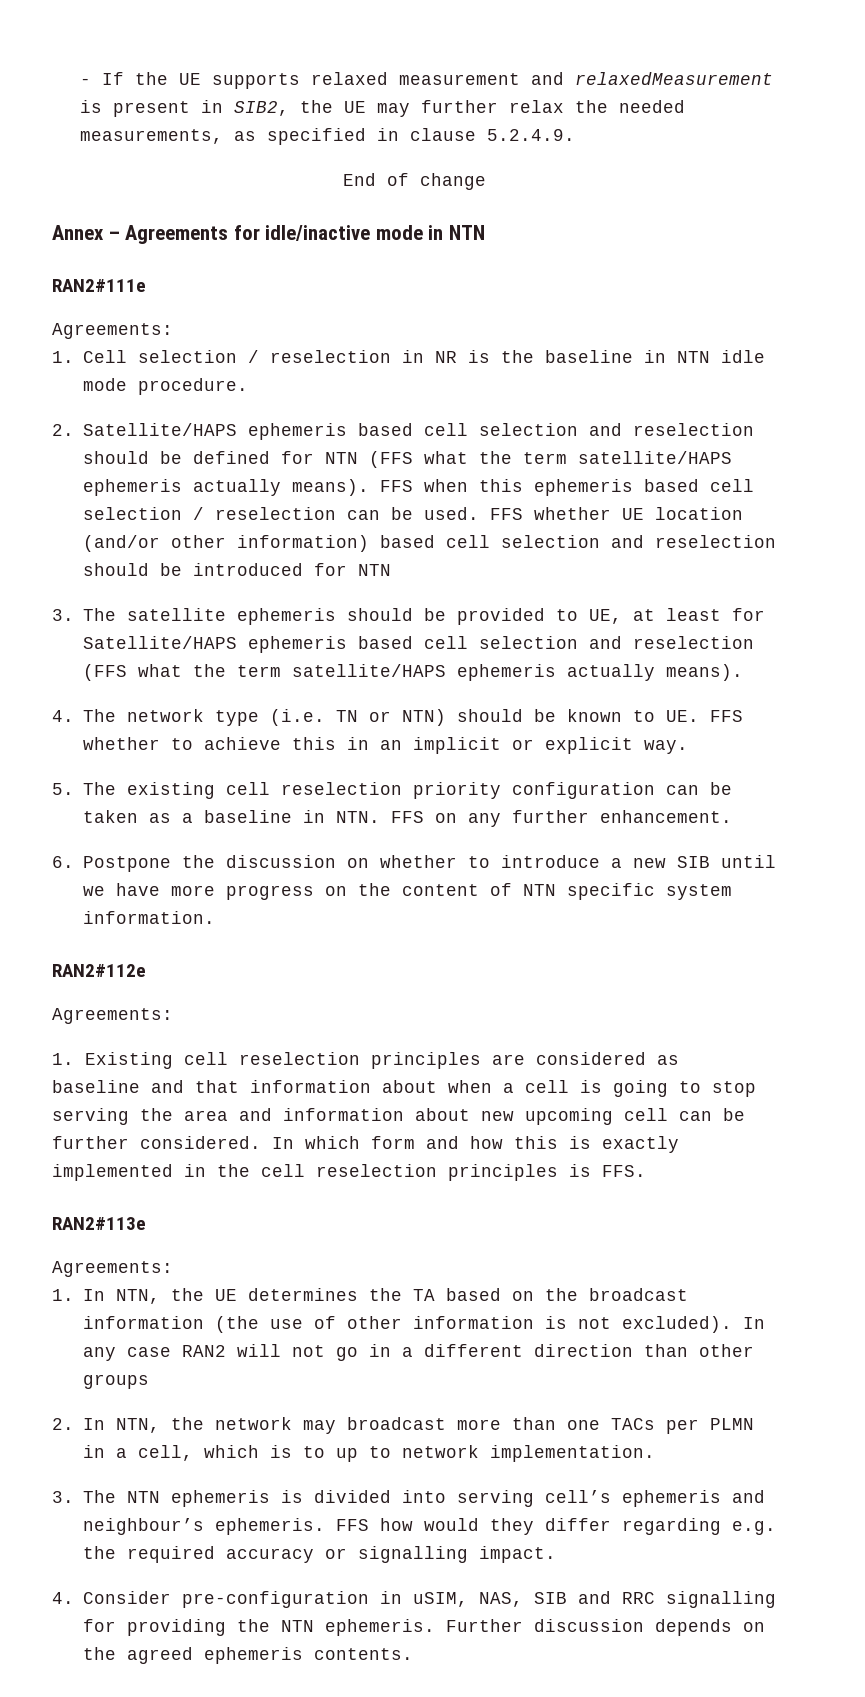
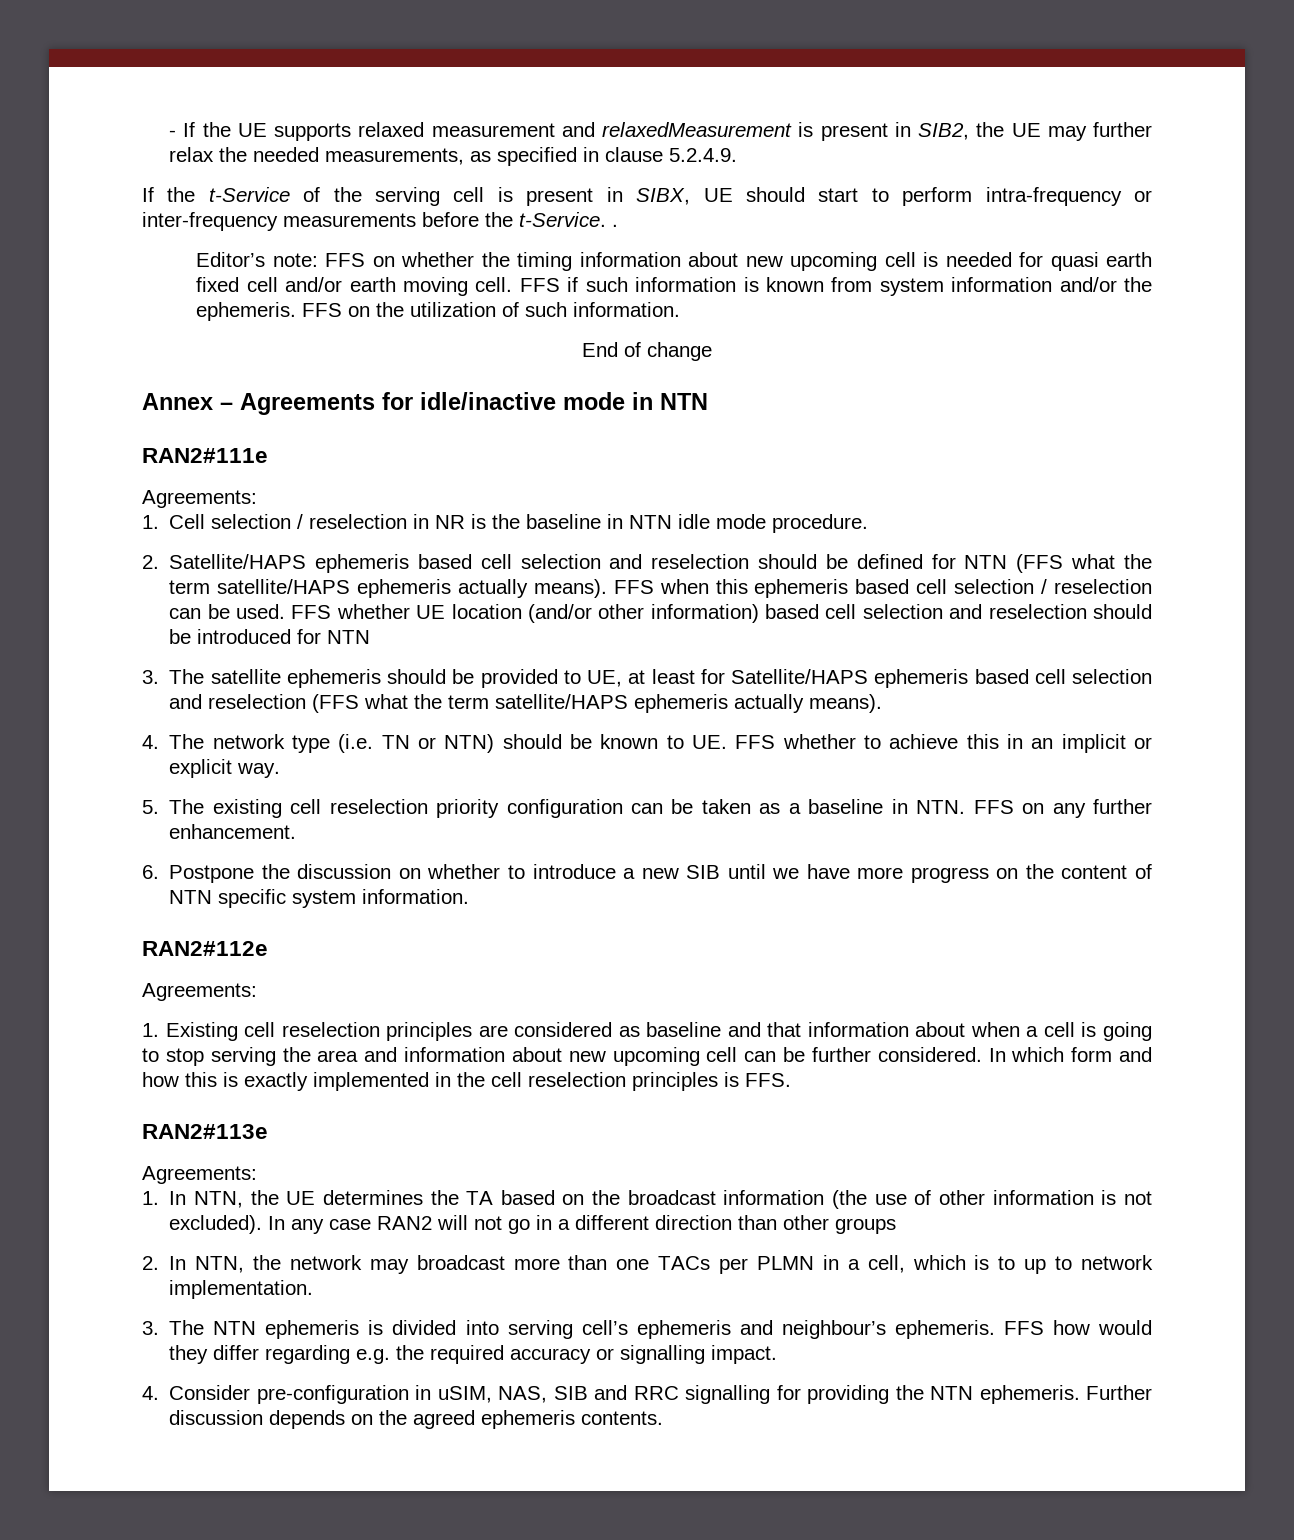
+ If the t-Service of the serving cell is present in SIBX, UE should start to perform intra-frequency or inter-frequency measurements before the t-Service. .
+ Editor’s note: FFS on whether the timing information about new upcoming cell is needed for quasi earth fixed cell and/or earth moving cell. FFS if such information is known from system information and/or the ephemeris. FFS on the utilization of such information.

